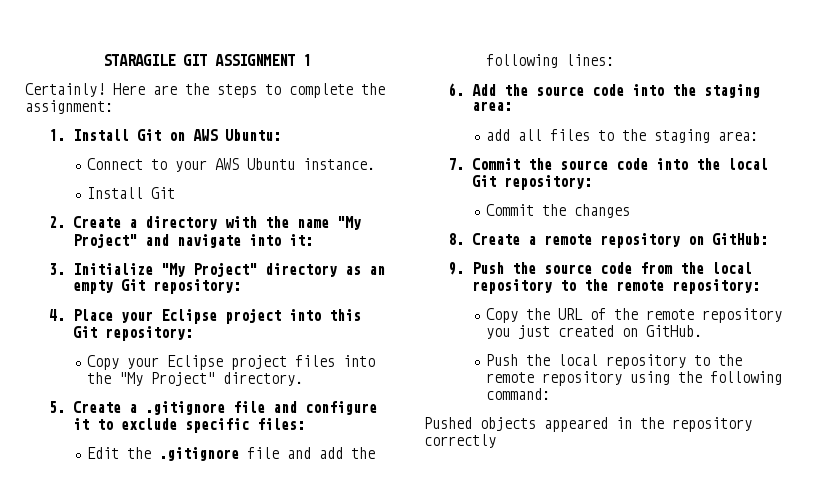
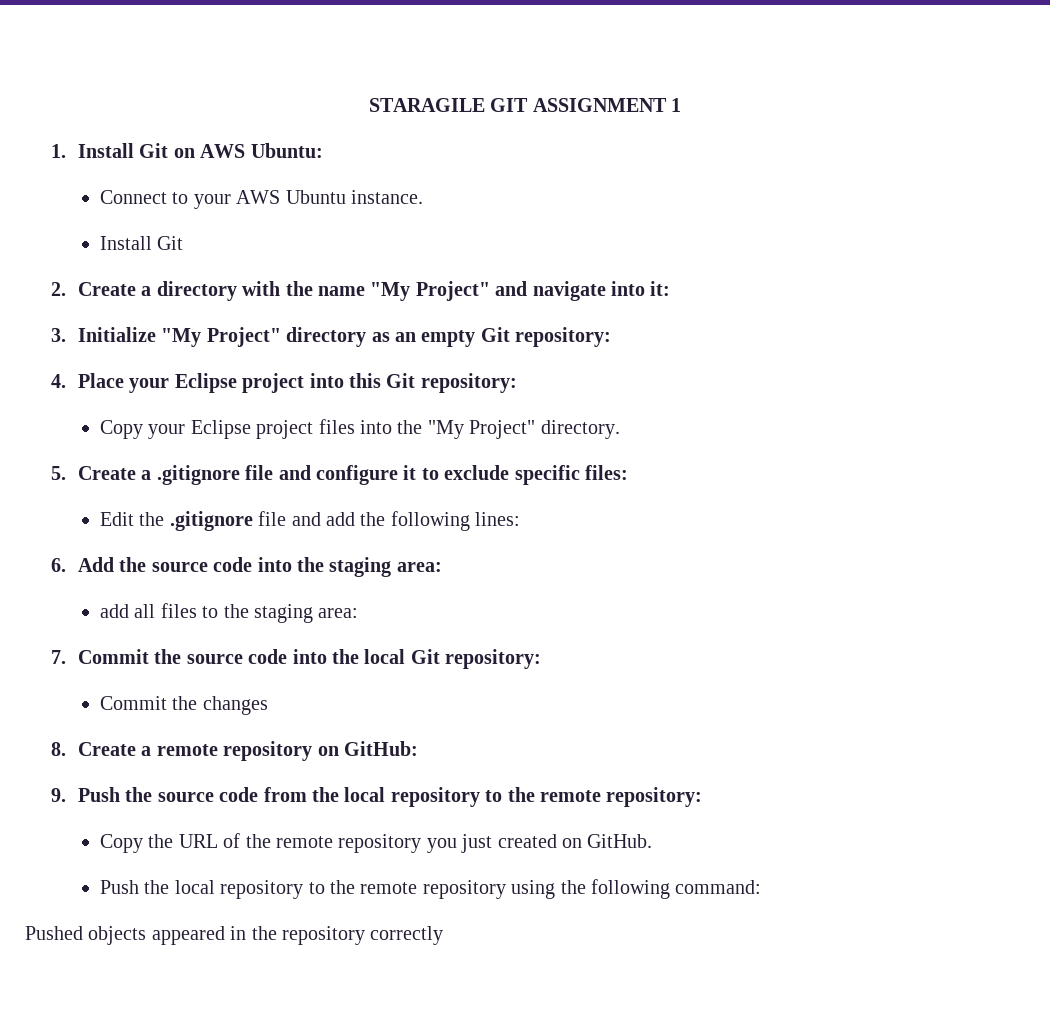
- Certainly! Here are the steps to complete the assignment:

